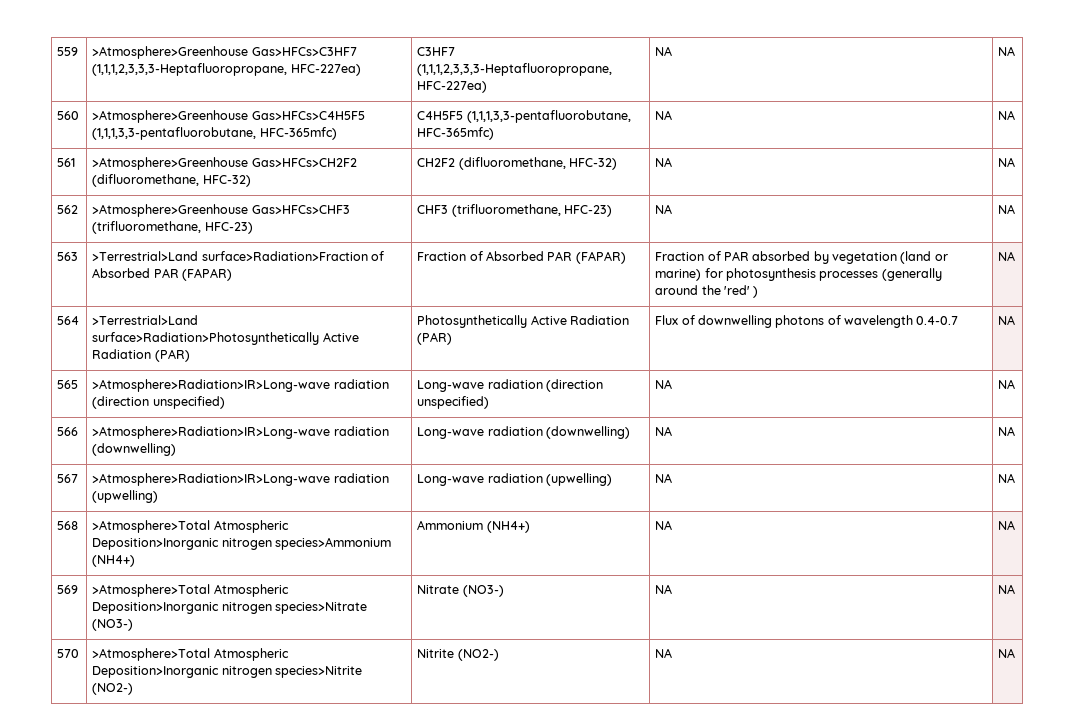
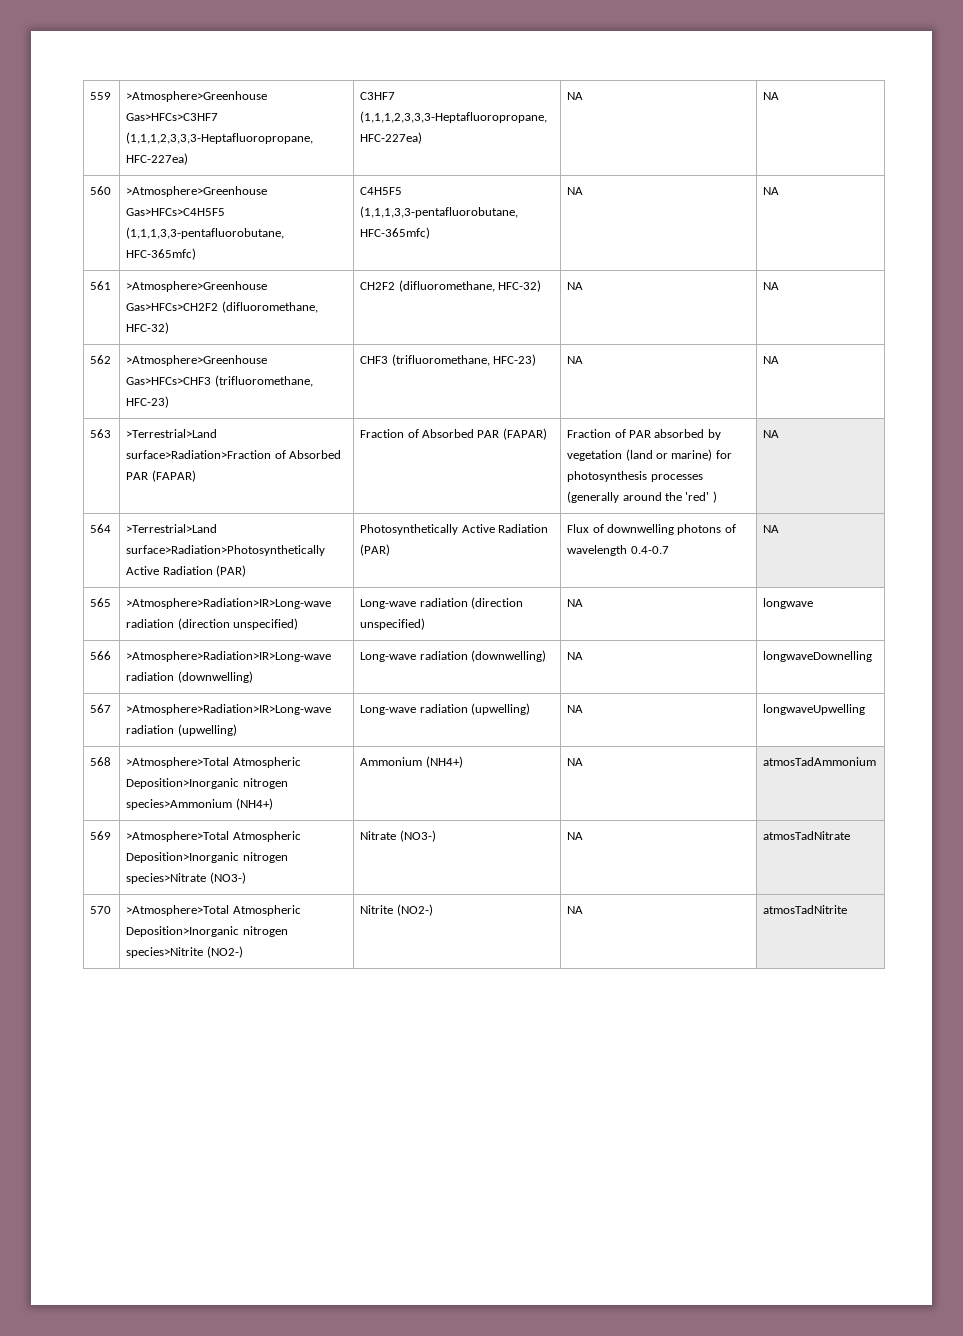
- 565 | >Atmosphere>Radiation>IR>Long-wave radiation (direction unspecified) | Long-wave radiation (direction unspecified) | NA | NA
+ 565 | >Atmosphere>Radiation>IR>Long-wave radiation (direction unspecified) | Long-wave radiation (direction unspecified) | NA | longwave
- 566 | >Atmosphere>Radiation>IR>Long-wave radiation (downwelling) | Long-wave radiation (downwelling) | NA | NA
+ 566 | >Atmosphere>Radiation>IR>Long-wave radiation (downwelling) | Long-wave radiation (downwelling) | NA | longwaveDownelling
- 567 | >Atmosphere>Radiation>IR>Long-wave radiation (upwelling) | Long-wave radiation (upwelling) | NA | NA
+ 567 | >Atmosphere>Radiation>IR>Long-wave radiation (upwelling) | Long-wave radiation (upwelling) | NA | longwaveUpwelling
- 568 | >Atmosphere>Total Atmospheric Deposition>Inorganic nitrogen species>Ammonium (NH4+) | Ammonium (NH4+) | NA | NA
+ 568 | >Atmosphere>Total Atmospheric Deposition>Inorganic nitrogen species>Ammonium (NH4+) | Ammonium (NH4+) | NA | atmosTadAmmonium
- 569 | >Atmosphere>Total Atmospheric Deposition>Inorganic nitrogen species>Nitrate (NO3-) | Nitrate (NO3-) | NA | NA
+ 569 | >Atmosphere>Total Atmospheric Deposition>Inorganic nitrogen species>Nitrate (NO3-) | Nitrate (NO3-) | NA | atmosTadNitrate
- 570 | >Atmosphere>Total Atmospheric Deposition>Inorganic nitrogen species>Nitrite (NO2-) | Nitrite (NO2-) | NA | NA
+ 570 | >Atmosphere>Total Atmospheric Deposition>Inorganic nitrogen species>Nitrite (NO2-) | Nitrite (NO2-) | NA | atmosTadNitrite

